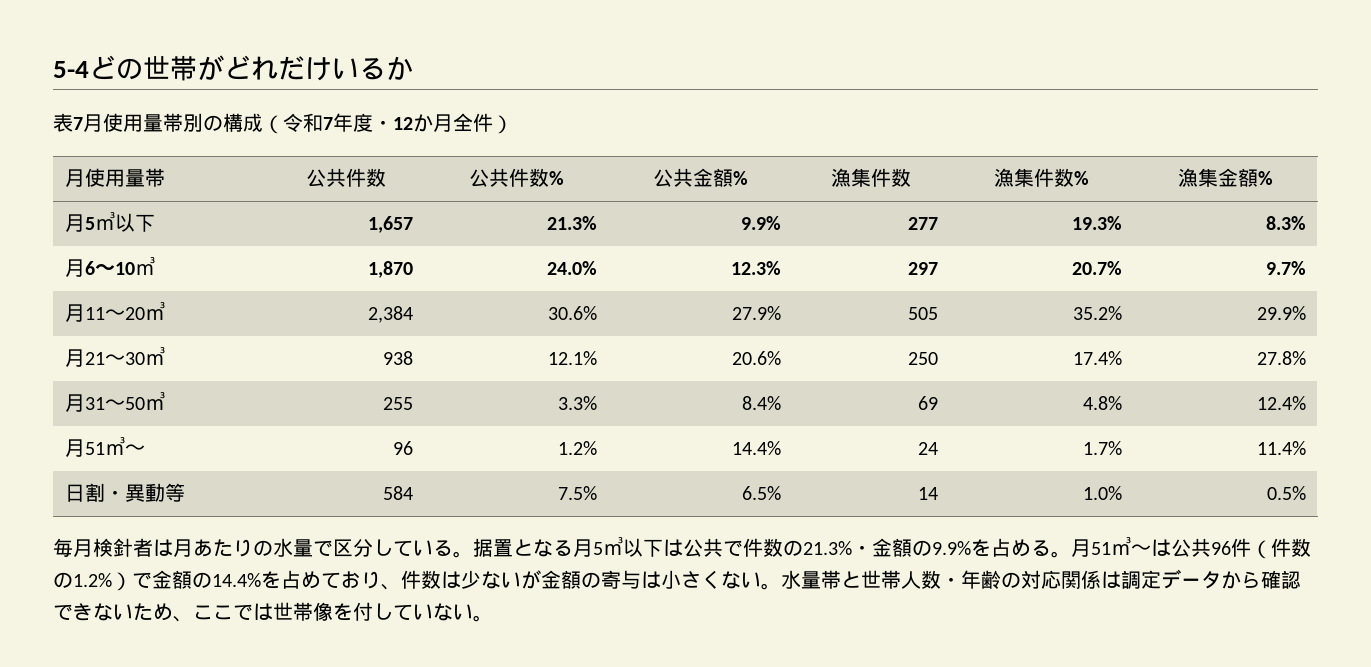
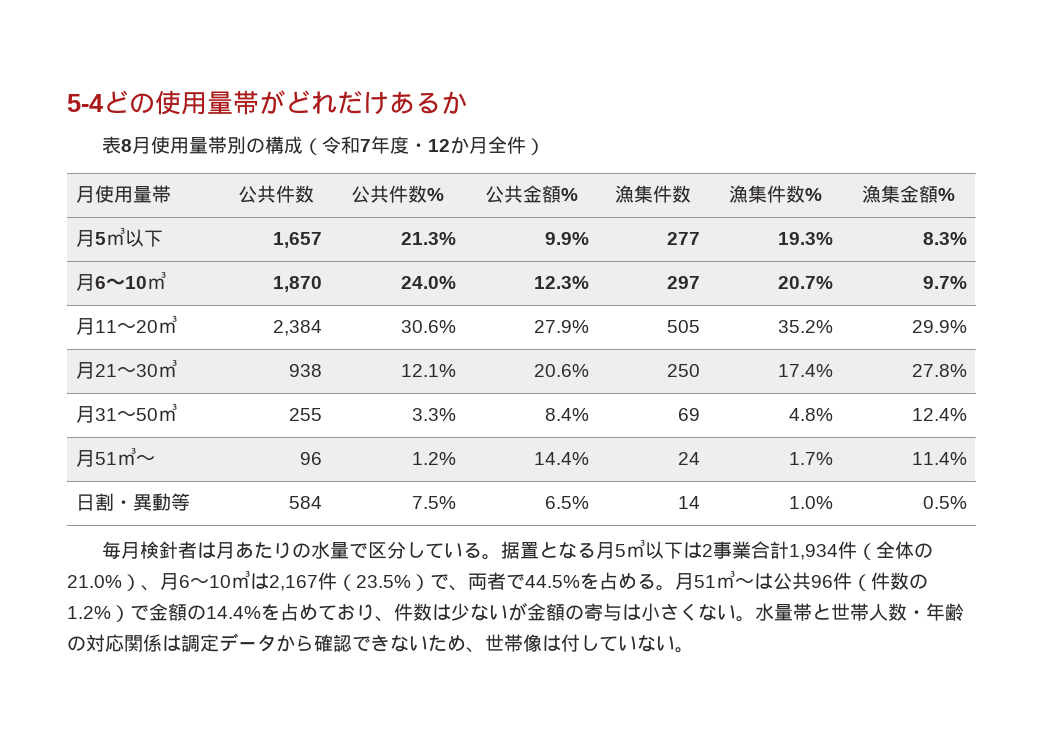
- 5-4どの世帯がどれだけいるか
+ 5-4どの使用量帯がどれだけあるか
- 表7月使用量帯別の構成（令和7年度・12か月全件）
+ 表8月使用量帯別の構成（令和7年度・12か月全件）
- 据置となる月5㎥以下は公共で件数の21.3%・金額の9.9%を占める。
+ 据置となる月5㎥以下は2事業合計1,934件（全体の21.0%）、月6〜10㎥は2,167件（23.5%）で、両者で44.5%を占める。
- 水量帯と世帯人数・年齢の対応関係は調定データから確認できないため、ここでは世帯像を付していない。
+ 水量帯と世帯人数・年齢の対応関係は調定データから確認できないため、世帯像は付していない。

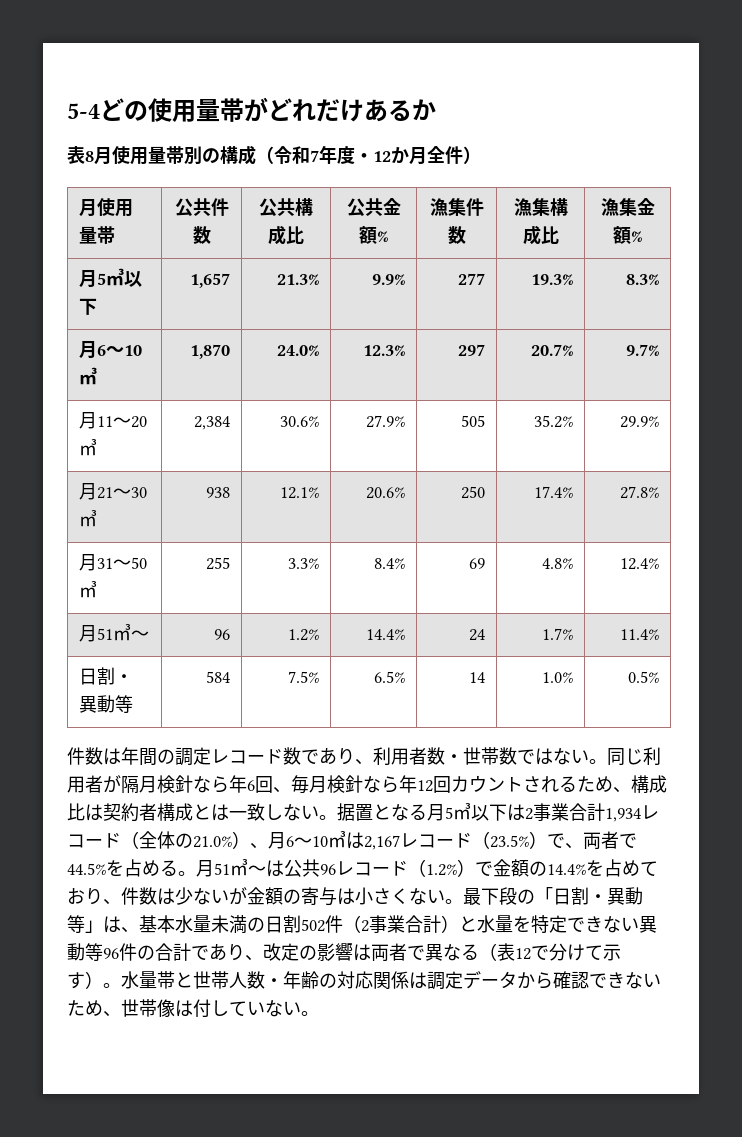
- 月使用量帯 | 公共件数 | 公共件数% | 公共金額% | 漁集件数 | 漁集件数% | 漁集金額%
+ 月使用量帯 | 公共件数 | 公共構成比 | 公共金額% | 漁集件数 | 漁集構成比 | 漁集金額%
- 毎月検針者は月あたりの水量で区分している。
+ 件数は年間の調定レコード数であり、利用者数・世帯数ではない。同じ利用者が隔月検針なら年6回、毎月検針なら年12回カウントされるため、構成比は契約者構成とは一致しない。
- 据置となる月5㎥以下は2事業合計1,934件（全体の21.0%）、月6〜10㎥は2,167件（23.5%）で、両者で44.5%を占める。
+ 据置となる月5㎥以下は2事業合計1,934レコード（全体の21.0%）、月6〜10㎥は2,167レコード（23.5%）で、両者で44.5%を占める。
- 月51㎥〜は公共96件（件数の1.2%）で金額の14.4%を占めており、件数は少ないが金額の寄与は小さくない。
+ 月51㎥〜は公共96レコード（1.2%）で金額の14.4%を占めており、件数は少ないが金額の寄与は小さくない。
+ 最下段の「日割・異動等」は、基本水量未満の日割502件（2事業合計）と水量を特定できない異動等96件の合計であり、改定の影響は両者で異なる（表12で分けて示す）。

